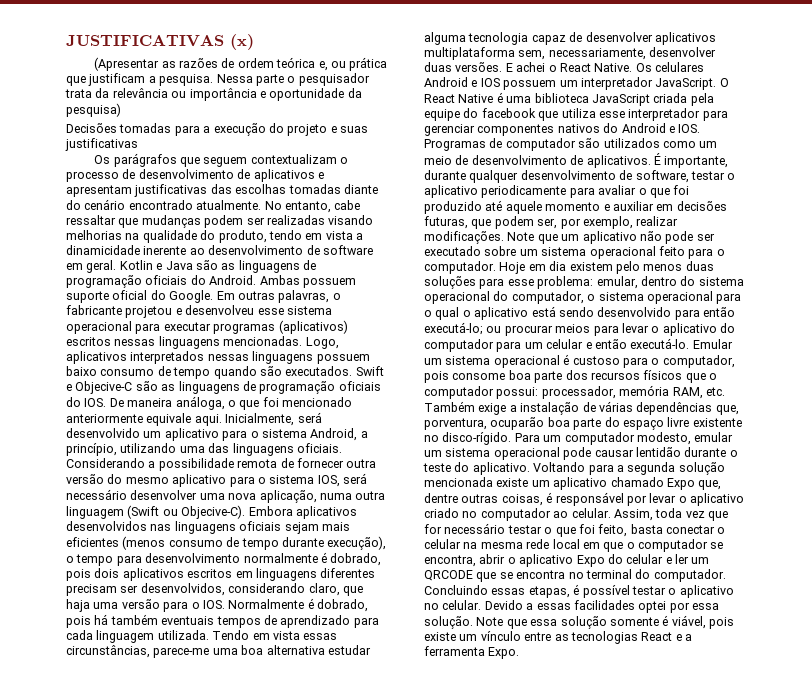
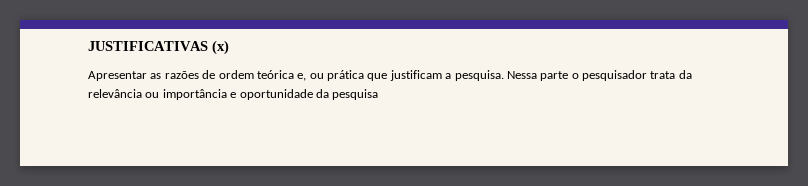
- (Apresentar as razões de ordem teórica e, ou prática que justificam a pesquisa.
+ Apresentar as razões de ordem teórica e, ou prática que justificam a pesquisa.
- Nessa parte o pesquisador trata da relevância ou importância e oportunidade da pesquisa)
- Decisões tomadas para a execução do projeto e suas justificativas
- Os parágrafos que seguem contextualizam o processo de desenvolvimento de aplicativos e apresentam justificativas das escolhas tomadas diante do cenário encontrado atualmente. No entanto, cabe ressaltar que mudanças podem ser realizadas visando melhorias na qualidade do produto, tendo em vista a dinamicidade inerente ao desenvolvimento de software em geral. Kotlin e Java são as linguagens de programação oficiais do Android. Ambas possuem suporte oficial do Google. Em outras palavras, o fabricante projetou e desenvolveu esse sistema operacional para executar programas (aplicativos) escritos nessas linguagens mencionadas. Logo, aplicativos interpretados nessas linguagens possuem baixo consumo de tempo quando são executados. Swift e Objecive-C são as linguagens de programação oficiais do IOS. De maneira análoga, o que foi mencionado anteriormente equivale aqui. Inicialmente, será desenvolvido um aplicativo para o sistema Android, a princípio, utilizando uma das linguagens oficiais. Considerando a possibilidade remota de fornecer outra versão do mesmo aplicativo para o sistema IOS, será necessário desenvolver uma nova aplicação, numa outra linguagem (Swift ou Objecive-C). Embora aplicativos desenvolvidos nas linguagens oficiais sejam mais eficientes (menos consumo de tempo durante execução), o tempo para desenvolvimento normalmente é dobrado, pois dois aplicativos escritos em linguagens diferentes precisam ser desenvolvidos, considerando claro, que haja uma versão para o IOS. Normalmente é dobrado, pois há também eventuais tempos de aprendizado para cada linguagem utilizada. Tendo em vista essas circunstâncias, parece-me uma boa alternativa estudar alguma tecnologia capaz de desenvolver aplicativos multiplataforma sem, necessariamente, desenvolver duas versões. E achei o React Native. Os celulares Android e IOS possuem um interpretador JavaScript. O React Native é uma biblioteca JavaScript criada pela equipe do facebook que utiliza esse interpretador para gerenciar componentes nativos do Android e IOS. Programas de computador são utilizados como um meio de desenvolvimento de aplicativos. É importante, durante qualquer desenvolvimento de software, testar o aplicativo periodicamente para avaliar o que foi produzido até aquele momento e auxiliar em decisões futuras, que podem ser, por exemplo, realizar modificações. Note que um aplicativo não pode ser executado sobre um sistema operacional feito para o computador. Hoje em dia existem pelo menos duas soluções para esse problema: emular, dentro do sistema operacional do computador, o sistema operacional para o qual o aplicativo está sendo desenvolvido para então executá-lo; ou procurar meios para levar o aplicativo do computador para um celular e então executá-lo. Emular um sistema operacional é custoso para o computador, pois consome boa parte dos recursos físicos que o computador possui: processador, memória RAM, etc. Também exige a instalação de várias dependências que, porventura, ocuparão boa parte do espaço livre existente no disco-rígido. Para um computador modesto, emular um sistema operacional pode causar lentidão durante o teste do aplicativo. Voltando para a segunda solução mencionada existe um aplicativo chamado Expo que, dentre outras coisas, é responsável por levar o aplicativo criado no computador ao celular. Assim, toda vez que for necessário testar o que foi feito, basta conectar o celular na mesma rede local em que o computador se encontra, abrir o aplicativo Expo do celular e ler um QRCODE que se encontra no terminal do computador. Concluindo essas etapas, é possível testar o aplicativo no celular. Devido a essas facilidades optei por essa solução. Note que essa solução somente é viável, pois existe um vínculo entre as tecnologias React e a ferramenta Expo.
+ Nessa parte o pesquisador trata da relevância ou importância e oportunidade da pesquisa

